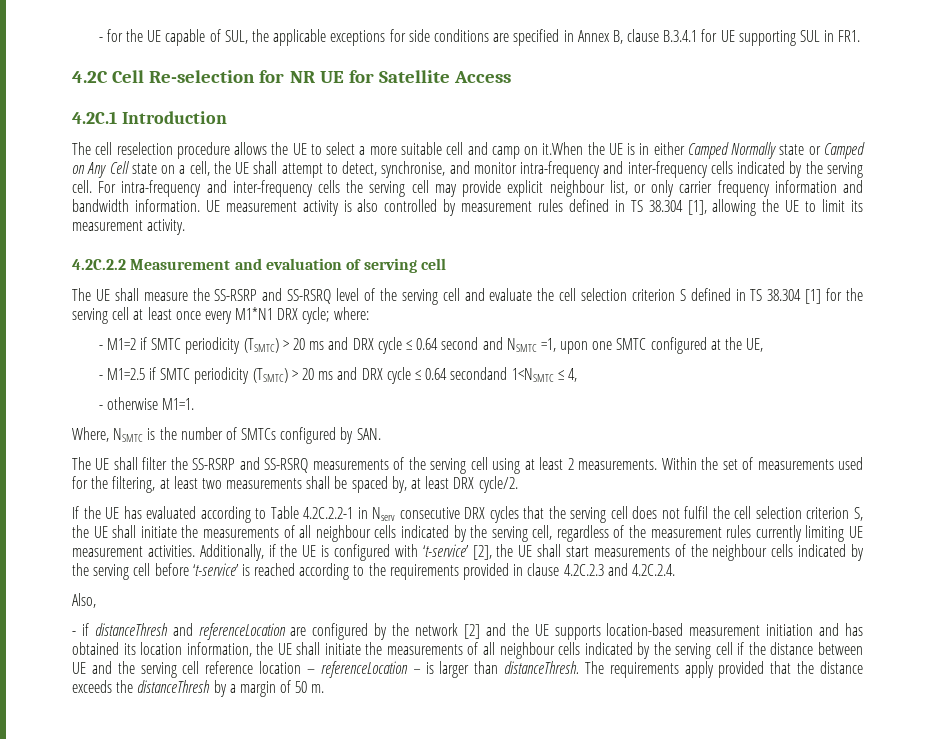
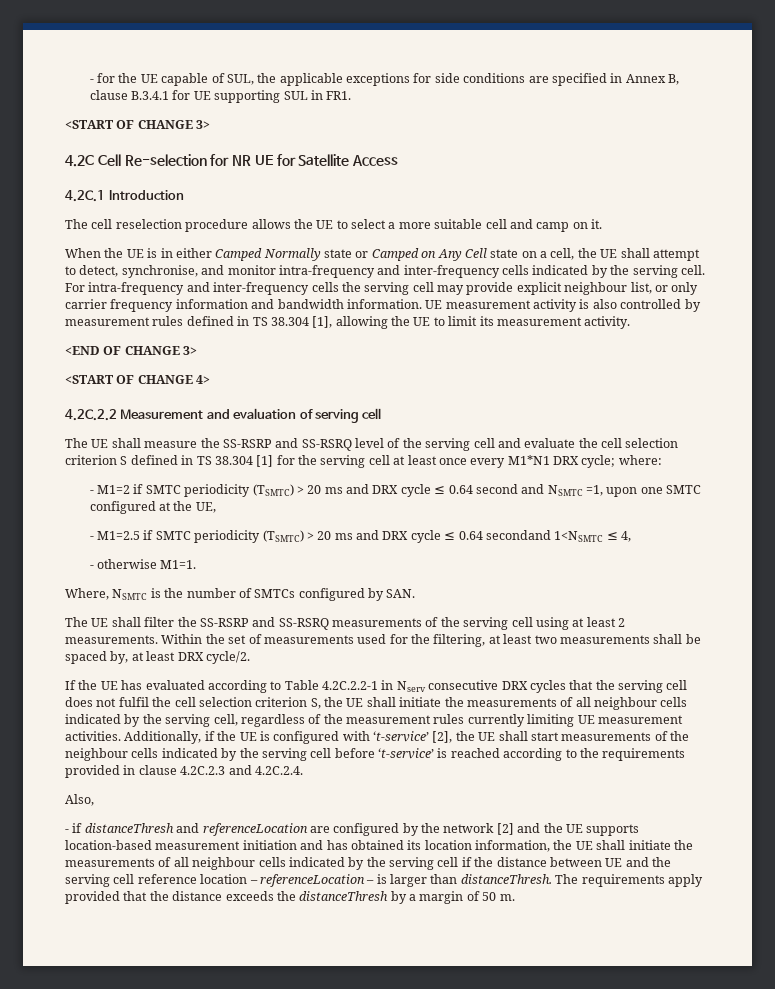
+ <START OF CHANGE 3>
- The cell reselection procedure allows the UE to select a more suitable cell and camp on it.When the UE is in either Camped Normally state or Camped on Any Cell state on a cell, the UE shall attempt to detect, synchronise, and monitor intra-frequency and inter-frequency cells indicated by the serving cell.
+ The cell reselection procedure allows the UE to select a more suitable cell and camp on it.
+ When the UE is in either Camped Normally state or Camped on Any Cell state on a cell, the UE shall attempt to detect, synchronise, and monitor intra-frequency and inter-frequency cells indicated by the serving cell.
+ <END OF CHANGE 3>
+ <START OF CHANGE 4>

